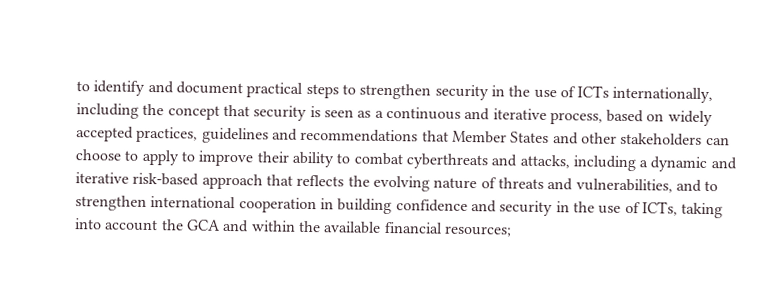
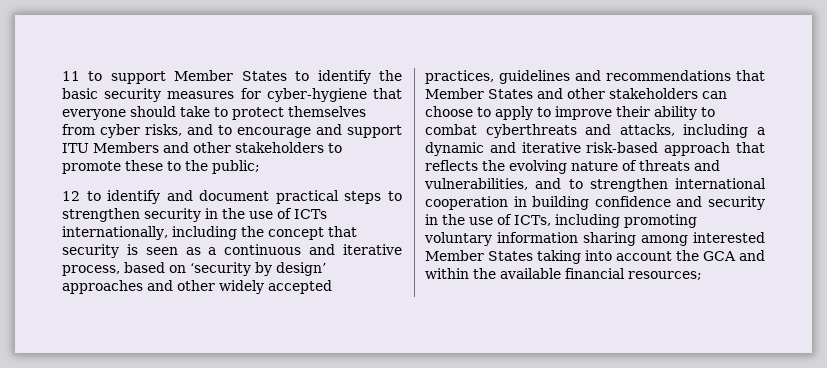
- to identify and document practical steps to strengthen security in the use of ICTs internationally, including the concept that security is seen as a continuous and iterative process, based on widely accepted practices, guidelines and recommendations that Member States and other stakeholders can choose to apply to improve their ability to combat cyberthreats and attacks, including a dynamic and iterative risk-based approach that reflects the evolving nature of threats and vulnerabilities, and to strengthen international cooperation in building confidence and security in the use of ICTs, taking into account the GCA and within the available financial resources;
+ 11 to support Member States to identify the basic security measures for cyber-hygiene that everyone should take to protect themselves from cyber risks, and to encourage and support ITU Members and other stakeholders to promote these to the public;
+ 12 to identify and document practical steps to strengthen security in the use of ICTs internationally, including the concept that security is seen as a continuous and iterative process, based on ‘security by design’ approaches and other widely accepted practices, guidelines and recommendations that Member States and other stakeholders can choose to apply to improve their ability to combat cyberthreats and attacks, including a dynamic and iterative risk-based approach that reflects the evolving nature of threats and vulnerabilities, and to strengthen international cooperation in building confidence and security in the use of ICTs, including promoting voluntary information sharing among interested Member States taking into account the GCA and within the available financial resources;

